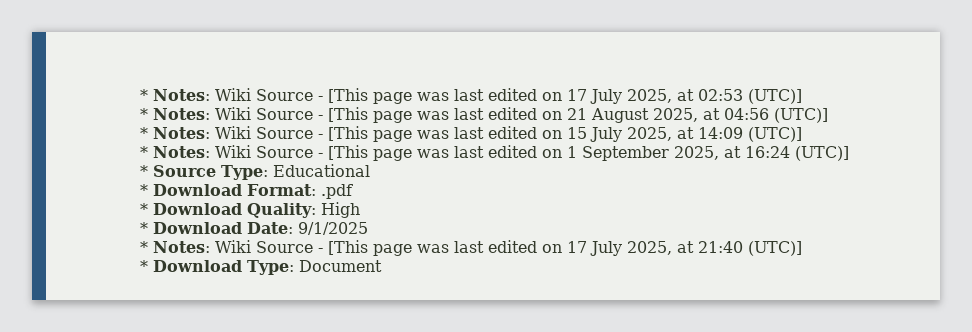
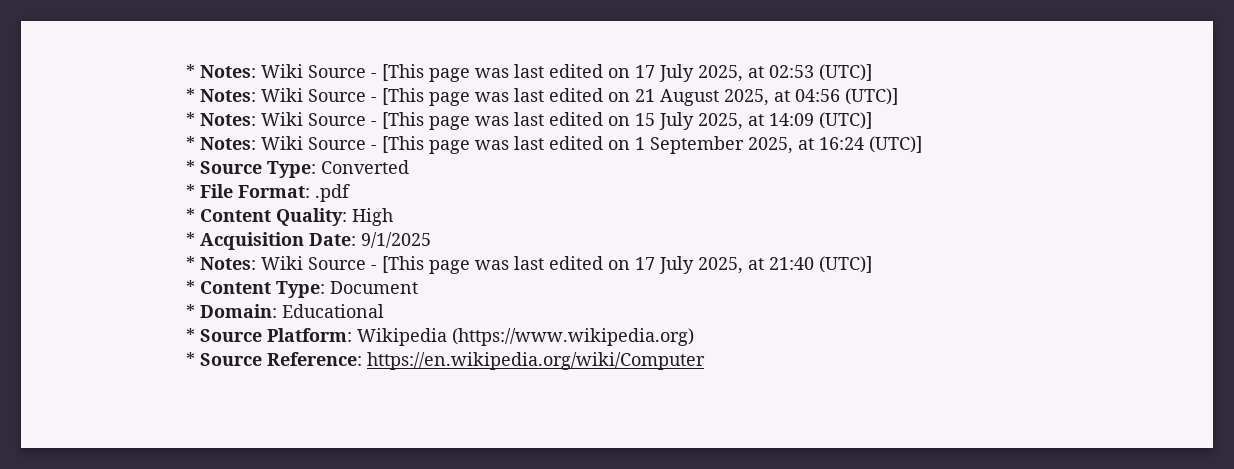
- * Source Type: Educational
- * Download Format: .pdf
+ * Source Type: Converted
+ * File Format: .pdf
- * Download Quality: High
+ * Content Quality: High
- * Download Date: 9/1/2025
+ * Acquisition Date: 9/1/2025
- * Download Type: Document
+ * Content Type: Document
+ * Domain: Educational
+ * Source Platform: Wikipedia (https://www.wikipedia.org)
+ * Source Reference: https://en.wikipedia.org/wiki/Computer

